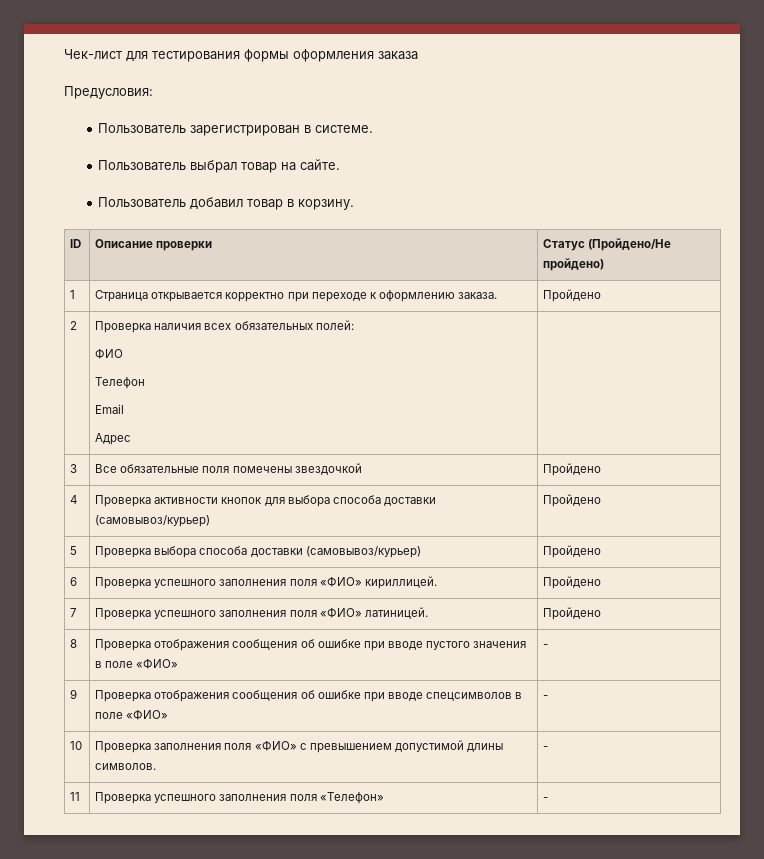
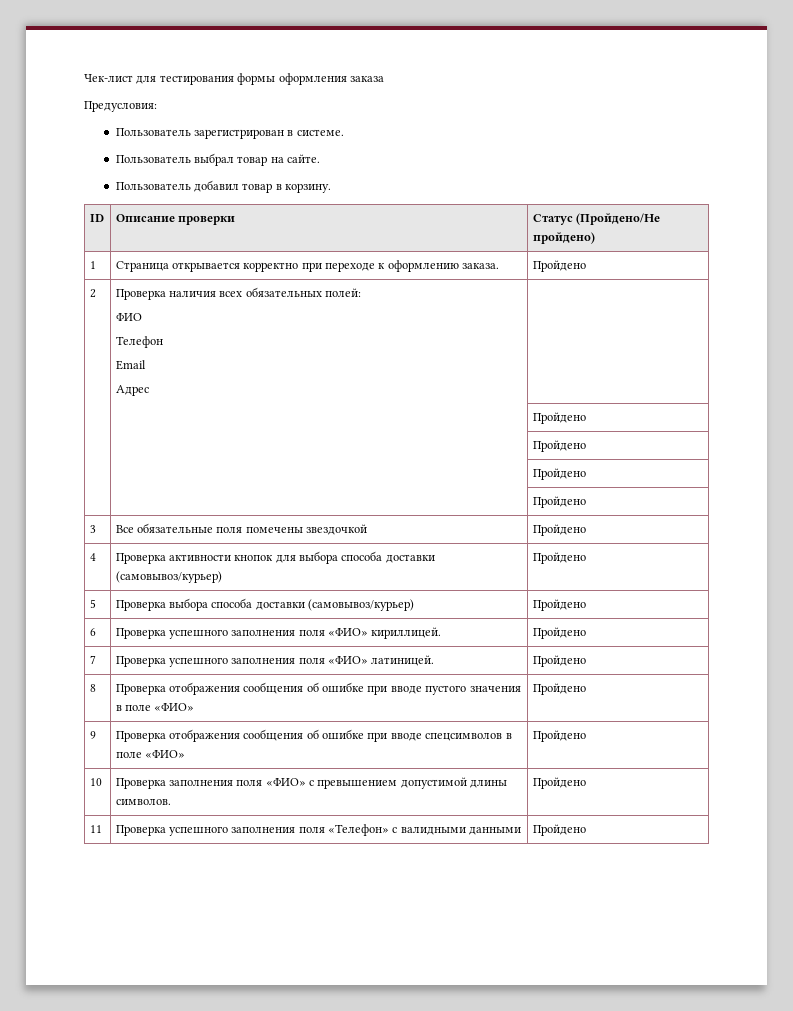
  2 | Проверка наличия всех обязательных полей:
  ФИО
  Телефон
  Email
  Адрес |
+ | | Пройдено
+ | | Пройдено
+ | | Пройдено
+ | | Пройдено
- 8 | Проверка отображения сообщения об ошибке при вводе пустого значения в поле «ФИО» | -
+ 8 | Проверка отображения сообщения об ошибке при вводе пустого значения в поле «ФИО» | Пройдено
- 9 | Проверка отображения сообщения об ошибке при вводе спецсимволов в поле «ФИО» | -
+ 9 | Проверка отображения сообщения об ошибке при вводе спецсимволов в поле «ФИО» | Пройдено
- 10 | Проверка заполнения поля «ФИО» с превышением допустимой длины символов. | -
+ 10 | Проверка заполнения поля «ФИО» с превышением допустимой длины символов. | Пройдено
- 11 | Проверка успешного заполнения поля «Телефон» | -
+ 11 | Проверка успешного заполнения поля «Телефон» с валидными данными | Пройдено

